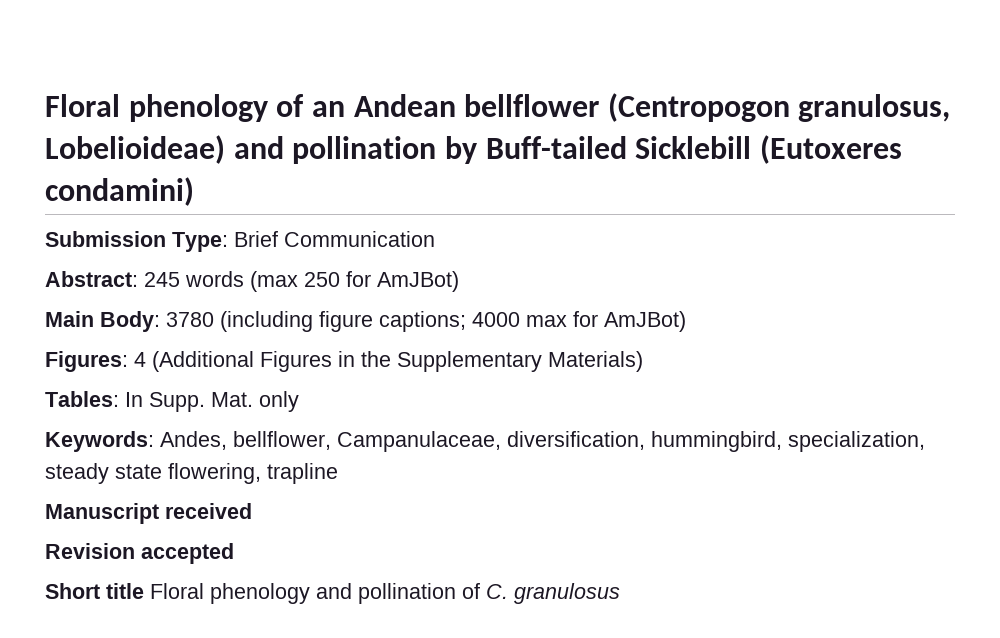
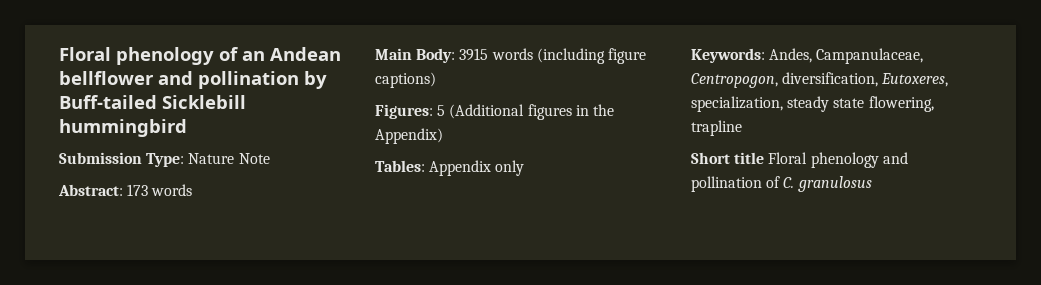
- Floral phenology of an Andean bellflower (Centropogon granulosus, Lobelioideae) and pollination by Buff-tailed Sicklebill (Eutoxeres condamini)
+ Floral phenology of an Andean bellflower and pollination by Buff-tailed Sicklebill hummingbird
- Submission Type: Brief Communication
+ Submission Type: Nature Note
- Abstract: 245 words (max 250 for AmJBot)
- Main Body: 3780 (including figure captions; 4000 max for AmJBot)
- Figures: 4 (Additional Figures in the Supplementary Materials)
- Tables: In Supp. Mat. only
+ Abstract: 173 words
+ Main Body: 3915 words (including figure captions)
+ Figures: 5 (Additional figures in the Appendix)
+ Tables: Appendix only
- Keywords: Andes, bellflower, Campanulaceae, diversification, hummingbird, specialization, steady state flowering, trapline
+ Keywords: Andes, Campanulaceae, Centropogon, diversification, Eutoxeres, specialization, steady state flowering, trapline
- Manuscript received
- Revision accepted

